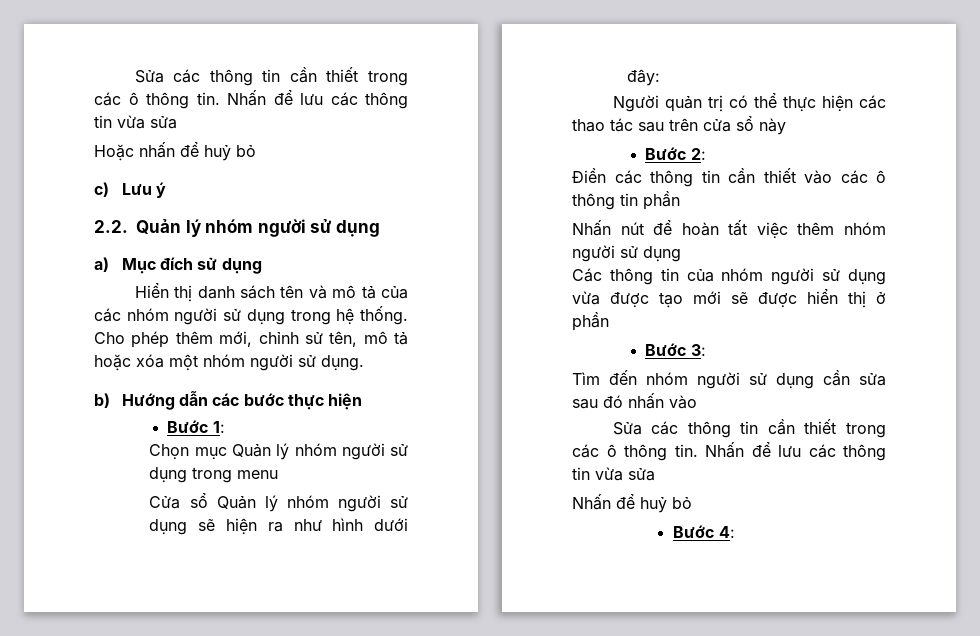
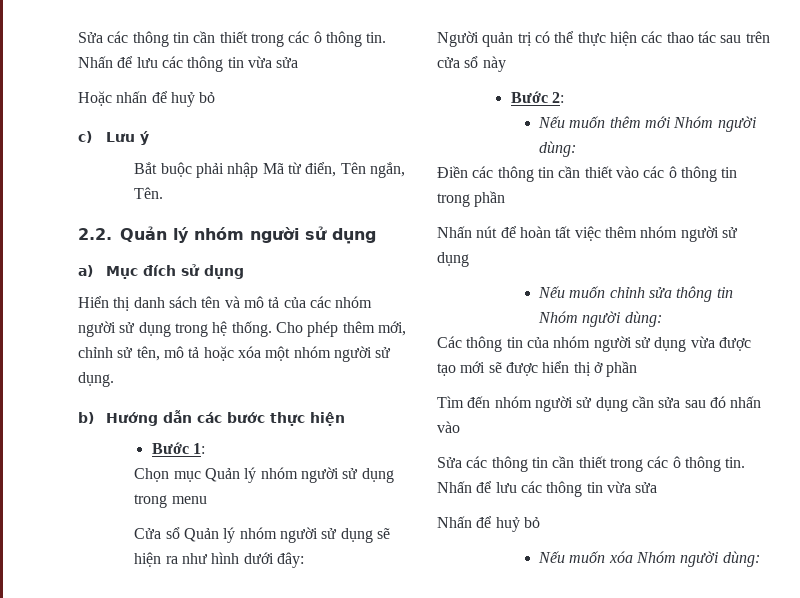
+ Bắt buộc phải nhập Mã từ điển, Tên ngắn, Tên.
+ Nếu muốn thêm mới Nhóm người dùng:
- Điền các thông tin cần thiết vào các ô thông tin phần
+ Điền các thông tin cần thiết vào các ô thông tin trong phần
+ Nếu muốn chỉnh sửa thông tin Nhóm người dùng:
- Bước 3:
- Bước 4:
+ Nếu muốn xóa Nhóm người dùng:

